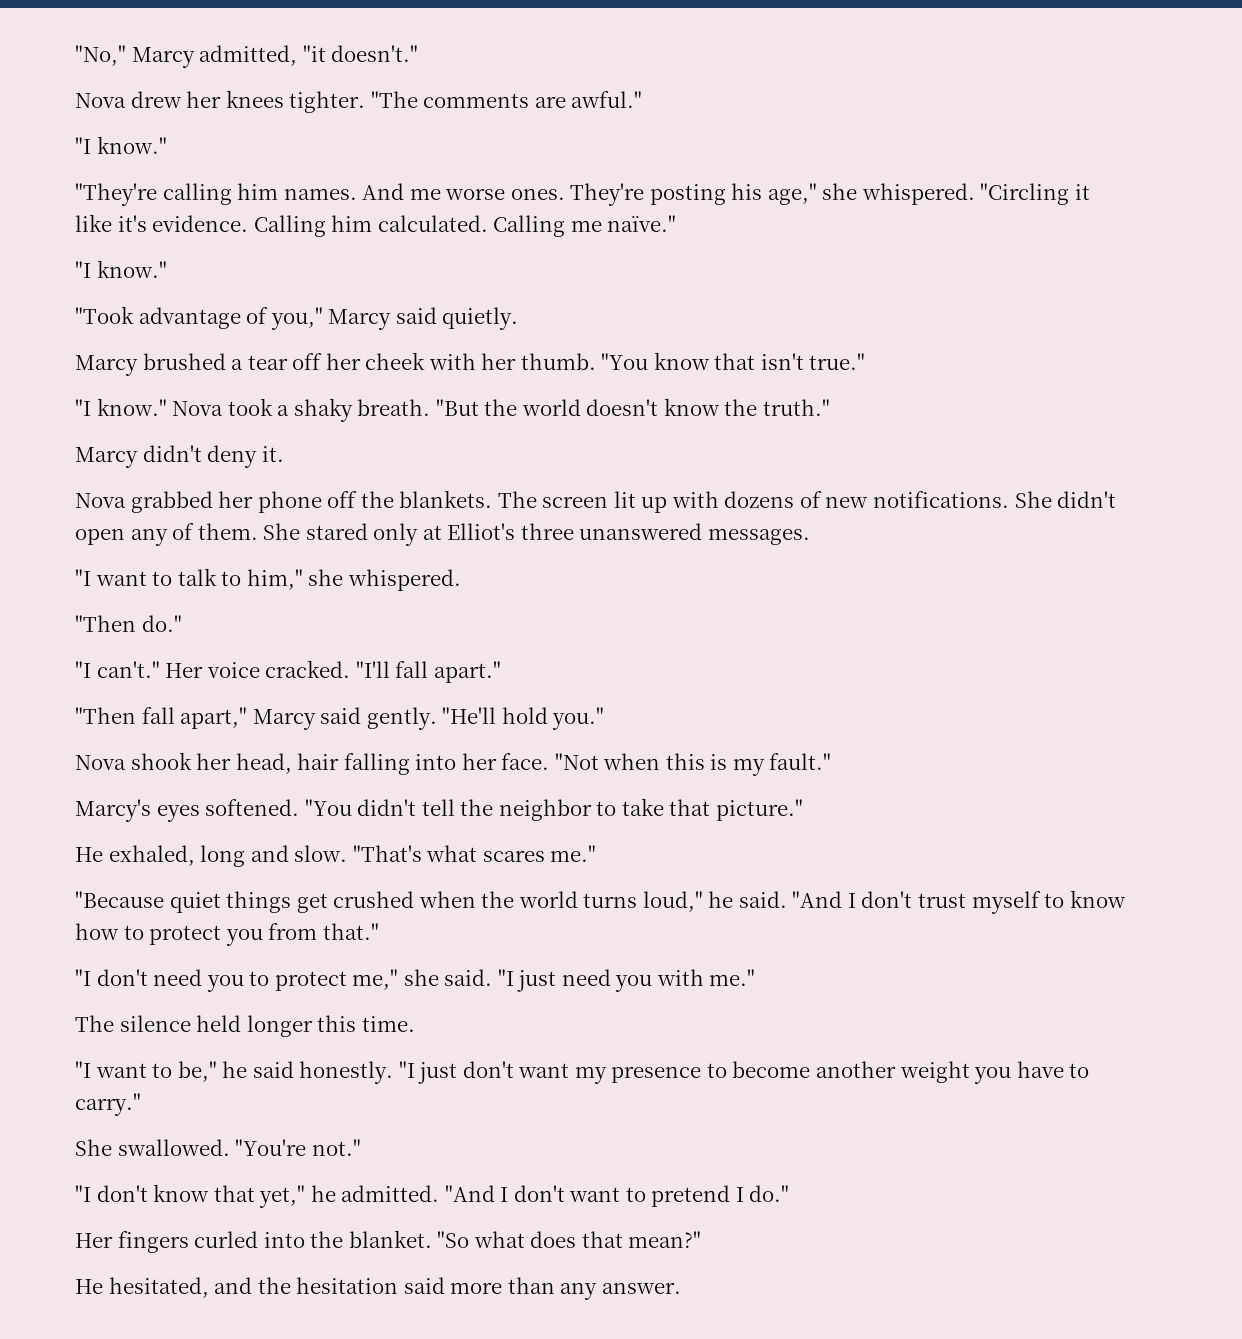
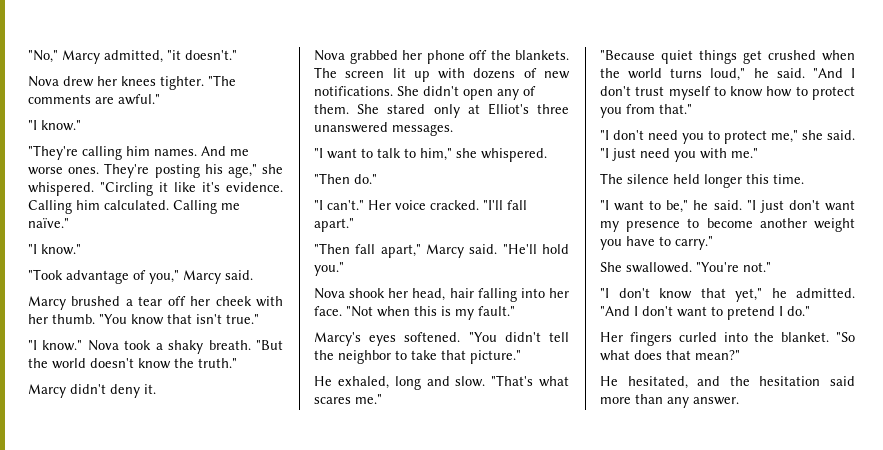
- "Took advantage of you," Marcy said quietly.
+ "Took advantage of you," Marcy said.
- "Then fall apart," Marcy said gently.
+ "Then fall apart," Marcy said.
- "I want to be," he said honestly.
+ "I want to be," he said.

